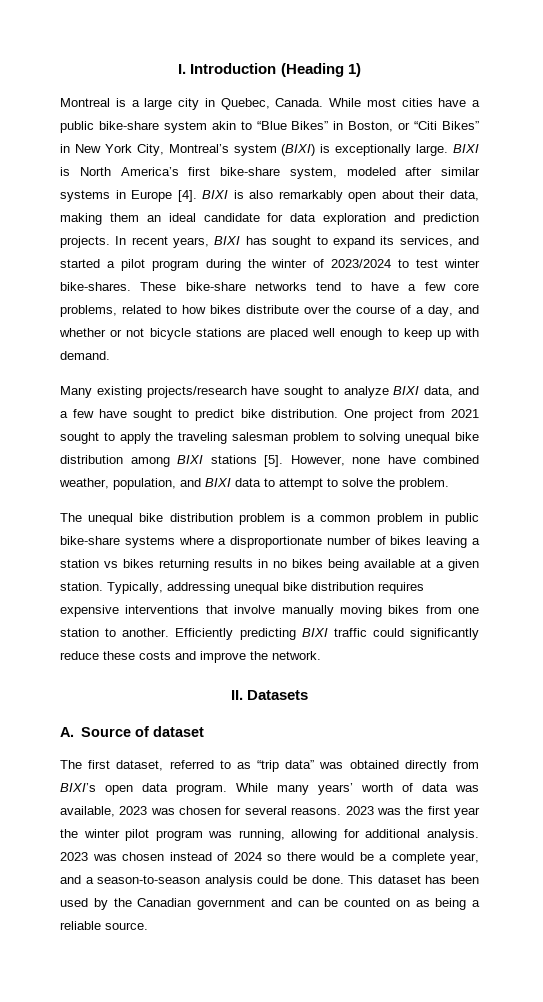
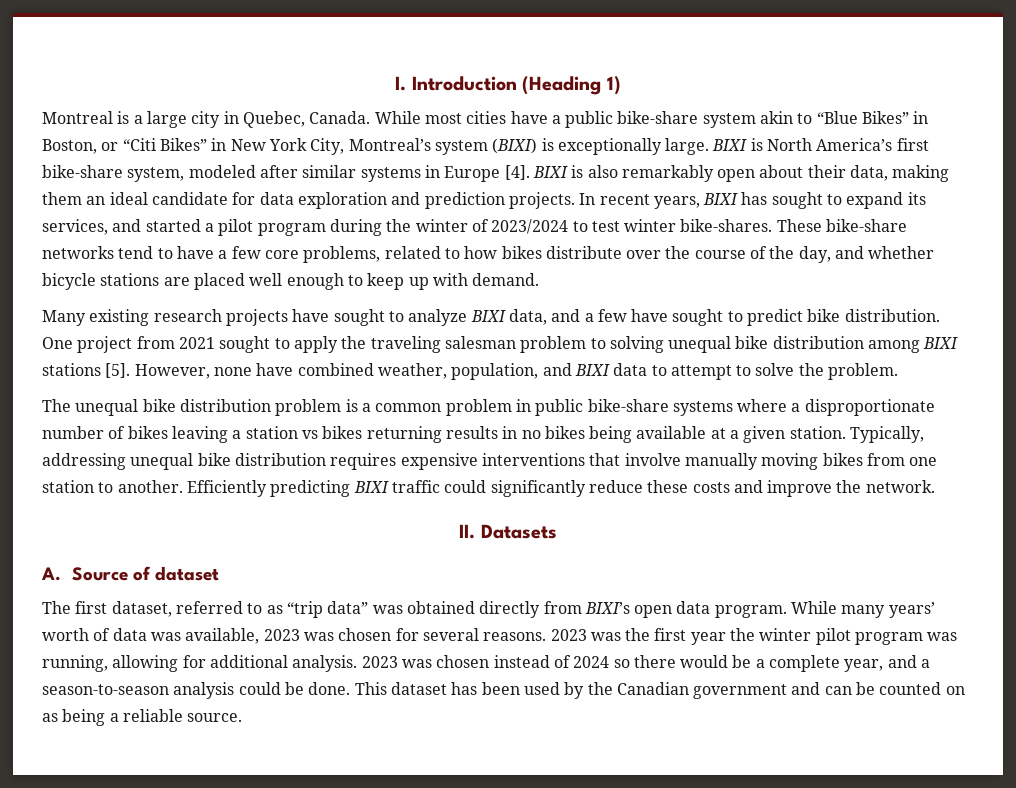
- These bike-share networks tend to have a few core problems, related to how bikes distribute over the course of a day, and whether or not bicycle stations are placed well enough to keep up with demand.
+ These bike-share networks tend to have a few core problems, related to how bikes distribute over the course of the day, and whether bicycle stations are placed well enough to keep up with demand.
- Many existing projects/research have sought to analyze BIXI data, and a few have sought to predict bike distribution.
+ Many existing research projects have sought to analyze BIXI data, and a few have sought to predict bike distribution.

